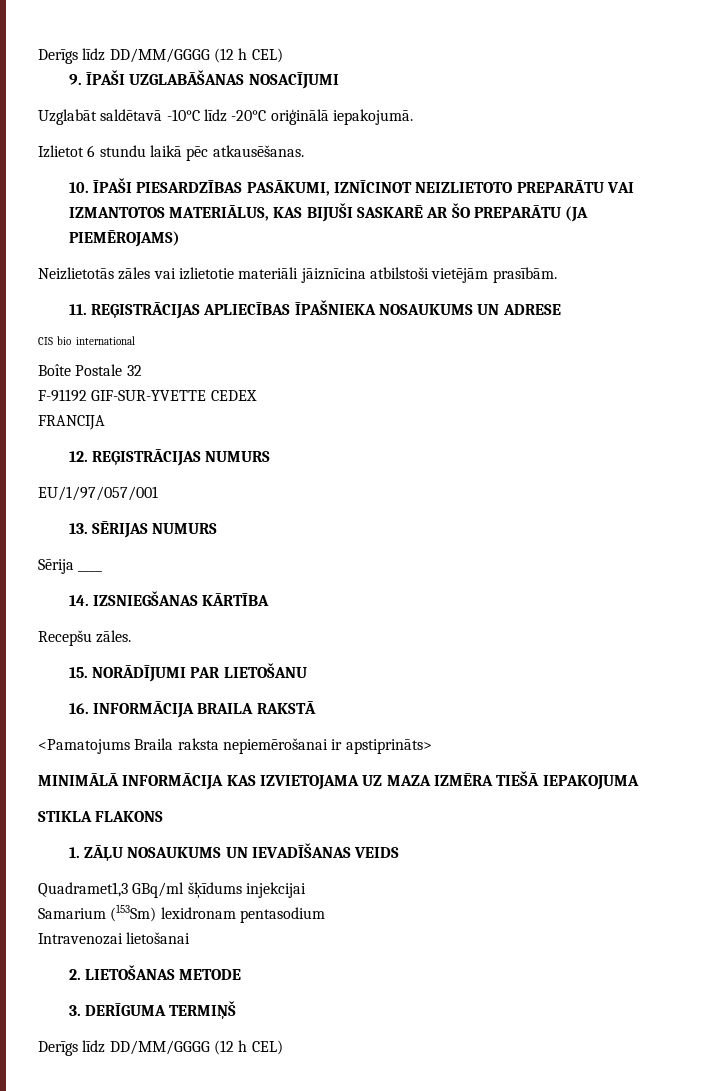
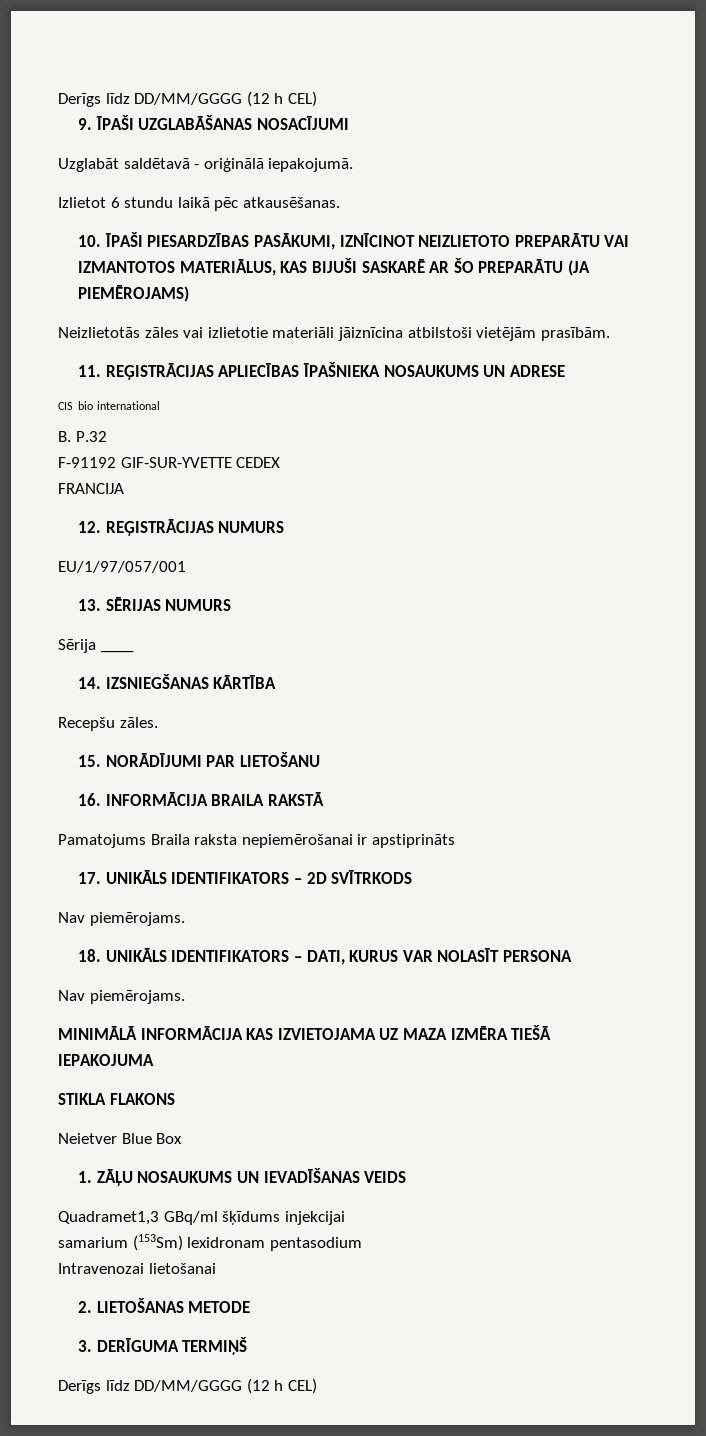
- Uzglabāt saldētavā -10°C līdz -20°C oriģinālā iepakojumā.
+ Uzglabāt saldētavā - oriģinālā iepakojumā.
- Boîte Postale 32
+ B. P.32
- <Pamatojums Braila raksta nepiemērošanai ir apstiprināts>
+ Pamatojums Braila raksta nepiemērošanai ir apstiprināts
+ 17. UNIKĀLS IDENTIFIKATORS – 2D SVĪTRKODS
+ Nav piemērojams.
+ 18. UNIKĀLS IDENTIFIKATORS – DATI, KURUS VAR NOLASĪT PERSONA
+ Nav piemērojams.
+ Neietver Blue Box
- Samarium (153Sm) lexidronam pentasodium
+ samarium (153Sm) lexidronam pentasodium

